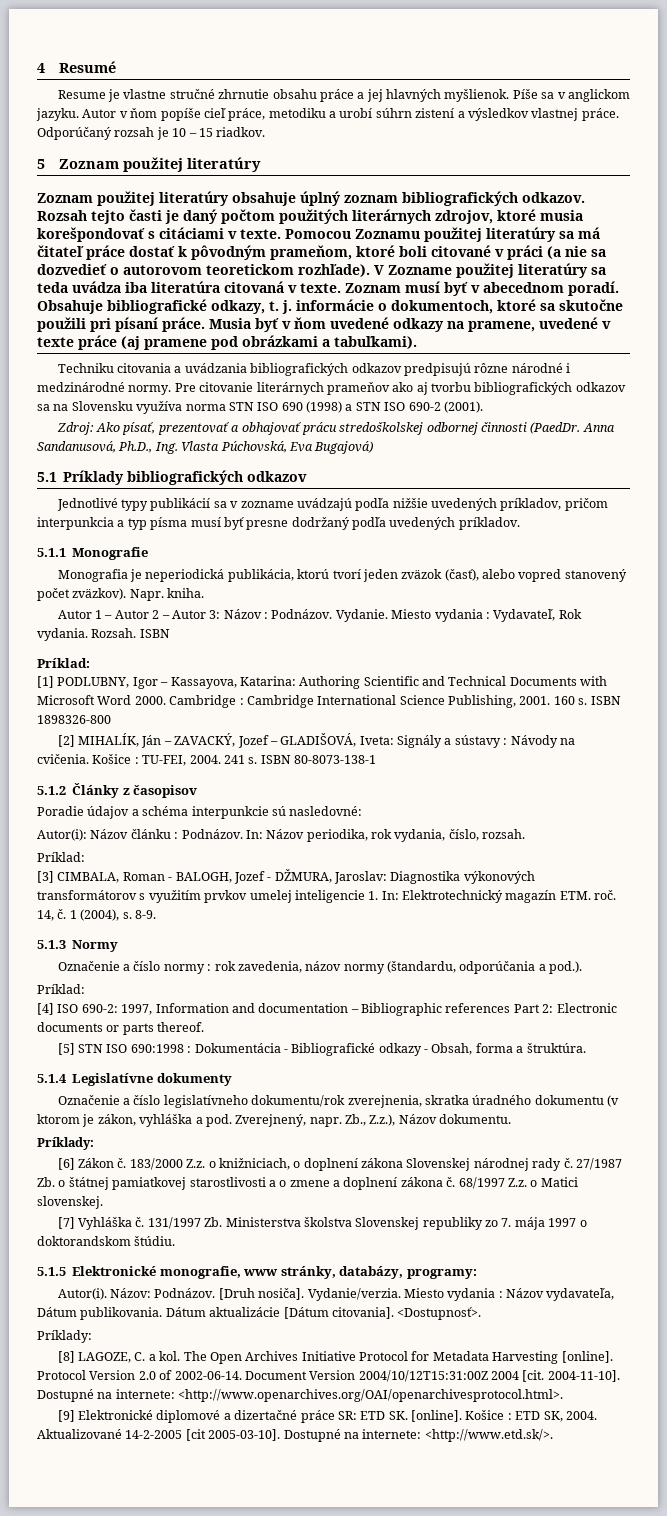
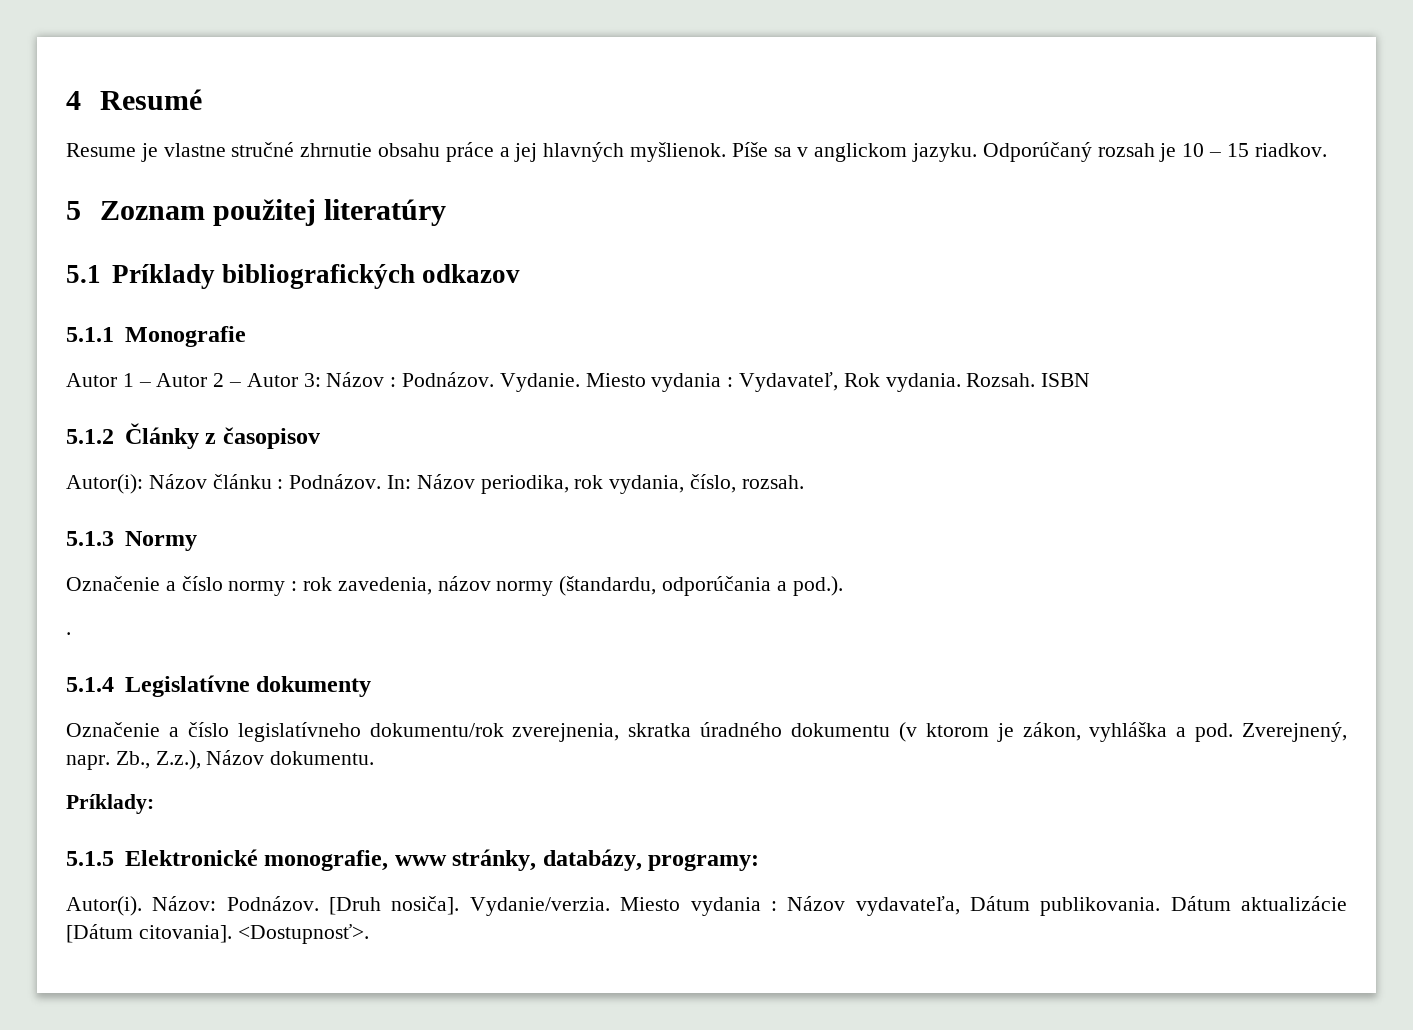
- Autor v ňom popíše cieľ práce, metodiku a urobí súhrn zistení a výsledkov vlastnej práce.
- Zoznam použitej literatúry obsahuje úplný zoznam bibliografických odkazov. Rozsah tejto časti je daný počtom použitých literárnych zdrojov, ktoré musia korešpondovať s citáciami v texte. Pomocou Zoznamu použitej literatúry sa má čitateľ práce dostať k pôvodným prameňom, ktoré boli citované v práci (a nie sa dozvedieť o autorovom teoretickom rozhľade). V Zozname použitej literatúry sa teda uvádza iba literatúra citovaná v texte. Zoznam musí byť v abecednom poradí. Obsahuje bibliografické odkazy, t. j. informácie o dokumentoch, ktoré sa skutočne použili pri písaní práce. Musia byť v ňom uvedené odkazy na pramene, uvedené v texte práce (aj pramene pod obrázkami a tabuľkami).
- Techniku citovania a uvádzania bibliografických odkazov predpisujú rôzne národné i medzinárodné normy. Pre citovanie literárnych prameňov ako aj tvorbu bibliografických odkazov sa na Slovensku využíva norma STN ISO 690 (1998) a STN ISO 690-2 (2001).
- Zdroj: Ako písať, prezentovať a obhajovať prácu stredoškolskej odbornej činnosti (PaedDr. Anna Sandanusová, Ph.D., Ing. Vlasta Púchovská, Eva Bugajová)
  5.1 Príklady bibliografických odkazov
- Jednotlivé typy publikácií sa v zozname uvádzajú podľa nižšie uvedených príkladov, pričom interpunkcia a typ písma musí byť presne dodržaný podľa uvedených príkladov.
  5.1.1 Monografie
- Monografia je neperiodická publikácia, ktorú tvorí jeden zväzok (časť), alebo vopred stanovený počet zväzkov). Napr. kniha.
  Rozsah. ISBN
- Príklad:
- [1] PODLUBNY, Igor – Kassayova, Katarina: Authoring Scientific and Technical Documents with Microsoft Word 2000. Cambridge : Cambridge International Science Publishing, 2001. 160 s. ISBN 1898326-800
- [2] MIHALÍK, Ján – ZAVACKÝ, Jozef – GLADIŠOVÁ, Iveta: Signály a sústavy : Návody na cvičenia. Košice : TU-FEI, 2004. 241 s. ISBN 80-8073-138-1
  5.1.2 Články z časopisov
- Poradie údajov a schéma interpunkcie sú nasledovné:
  In: Názov periodika, rok vydania, číslo, rozsah.
- Príklad:
- [3] CIMBALA, Roman - BALOGH, Jozef - DŽMURA, Jaroslav: Diagnostika výkonových transformátorov s využitím prvkov umelej inteligencie 1. In: Elektrotechnický magazín ETM. roč. 14, č. 1 (2004), s. 8-9.
  Označenie a číslo normy : rok zavedenia, názov normy (štandardu, odporúčania a pod.).
- Príklad:
- [4] ISO 690-2: 1997, Information and documentation – Bibliographic references Part 2: Electronic documents or parts thereof.
- [5] STN ISO 690:1998 : Dokumentácia - Bibliografické odkazy - Obsah, forma a štruktúra.
+ .
- [6] Zákon č. 183/2000 Z.z. o knižniciach, o doplnení zákona Slovenskej národnej rady č. 27/1987 Zb. o štátnej pamiatkovej starostlivosti a o zmene a doplnení zákona č. 68/1997 Z.z. o Matici slovenskej.
- [7] Vyhláška č. 131/1997 Zb. Ministerstva školstva Slovenskej republiky zo 7. mája 1997 o doktorandskom štúdiu.
  <Dostupnosť>.
- Príklady:
- [8] LAGOZE, C. a kol. The Open Archives Initiative Protocol for Metadata Harvesting [online]. Protocol Version 2.0 of 2002-06-14. Document Version 2004/10/12T15:31:00Z 2004 [cit. 2004-11-10]. Dostupné na internete: <http://www.openarchives.org/OAI/openarchivesprotocol.html>.
- [9] Elektronické diplomové a dizertačné práce SR: ETD SK. [online]. Košice : ETD SK, 2004. Aktualizované 14-2-2005 [cit 2005-03-10]. Dostupné na internete: <http://www.etd.sk/>.

